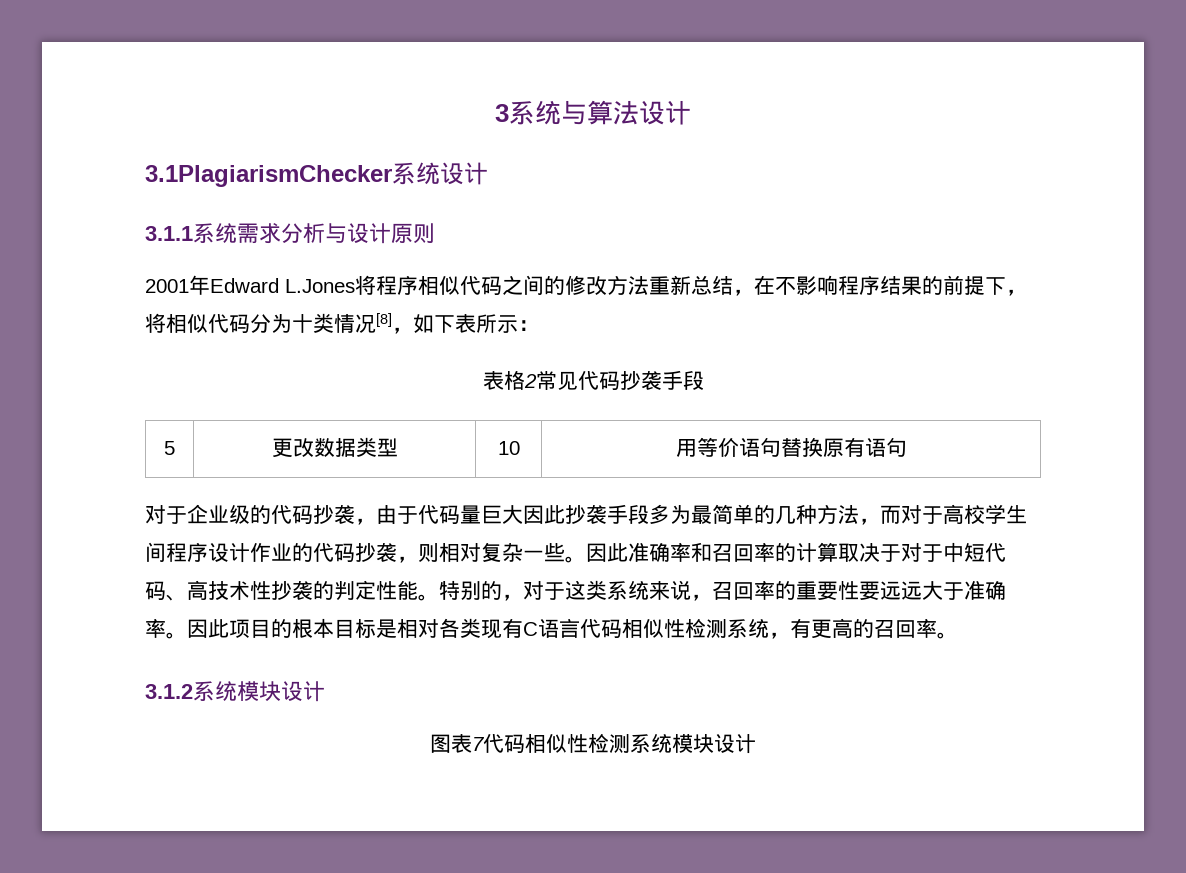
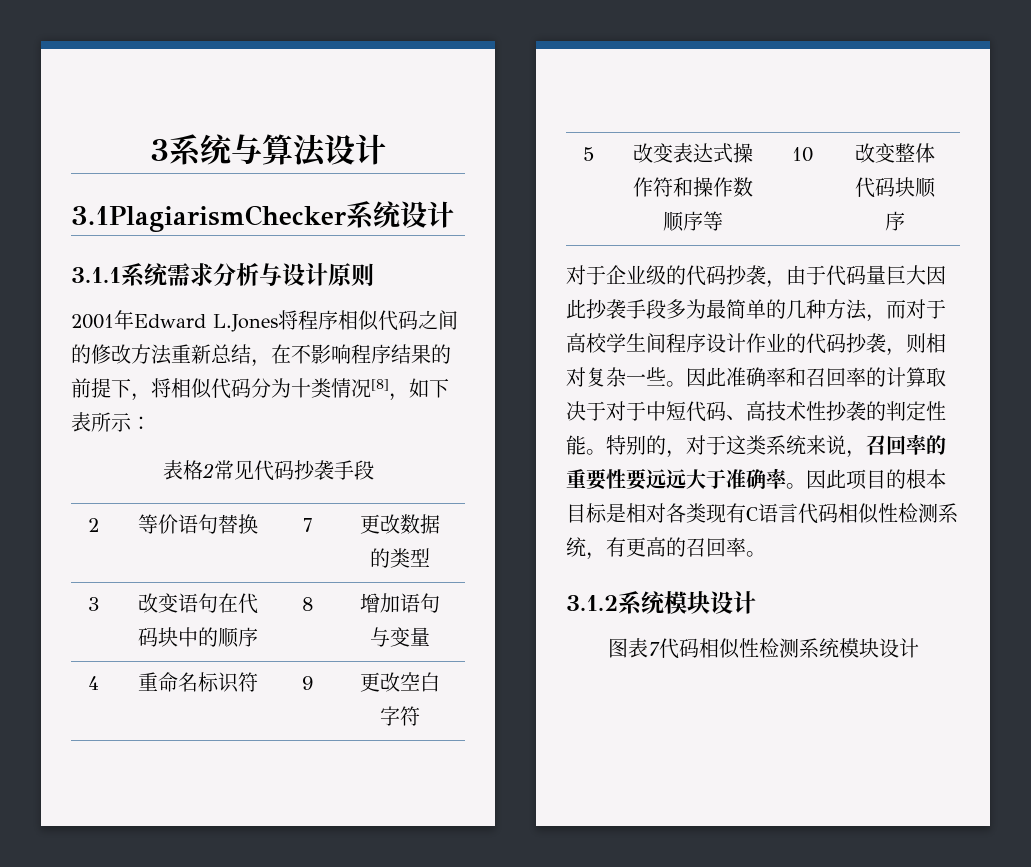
- 5 | 更改数据类型 | 10 | 用等价语句替换原有语句
+ 2 | 等价语句替换 | 7 | 更改数据的类型
+ 3 | 改变语句在代码块中的顺序 | 8 | 增加语句与变量
+ 4 | 重命名标识符 | 9 | 更改空白字符
+ 5 | 改变表达式操作符和操作数顺序等 | 10 | 改变整体代码块顺序

